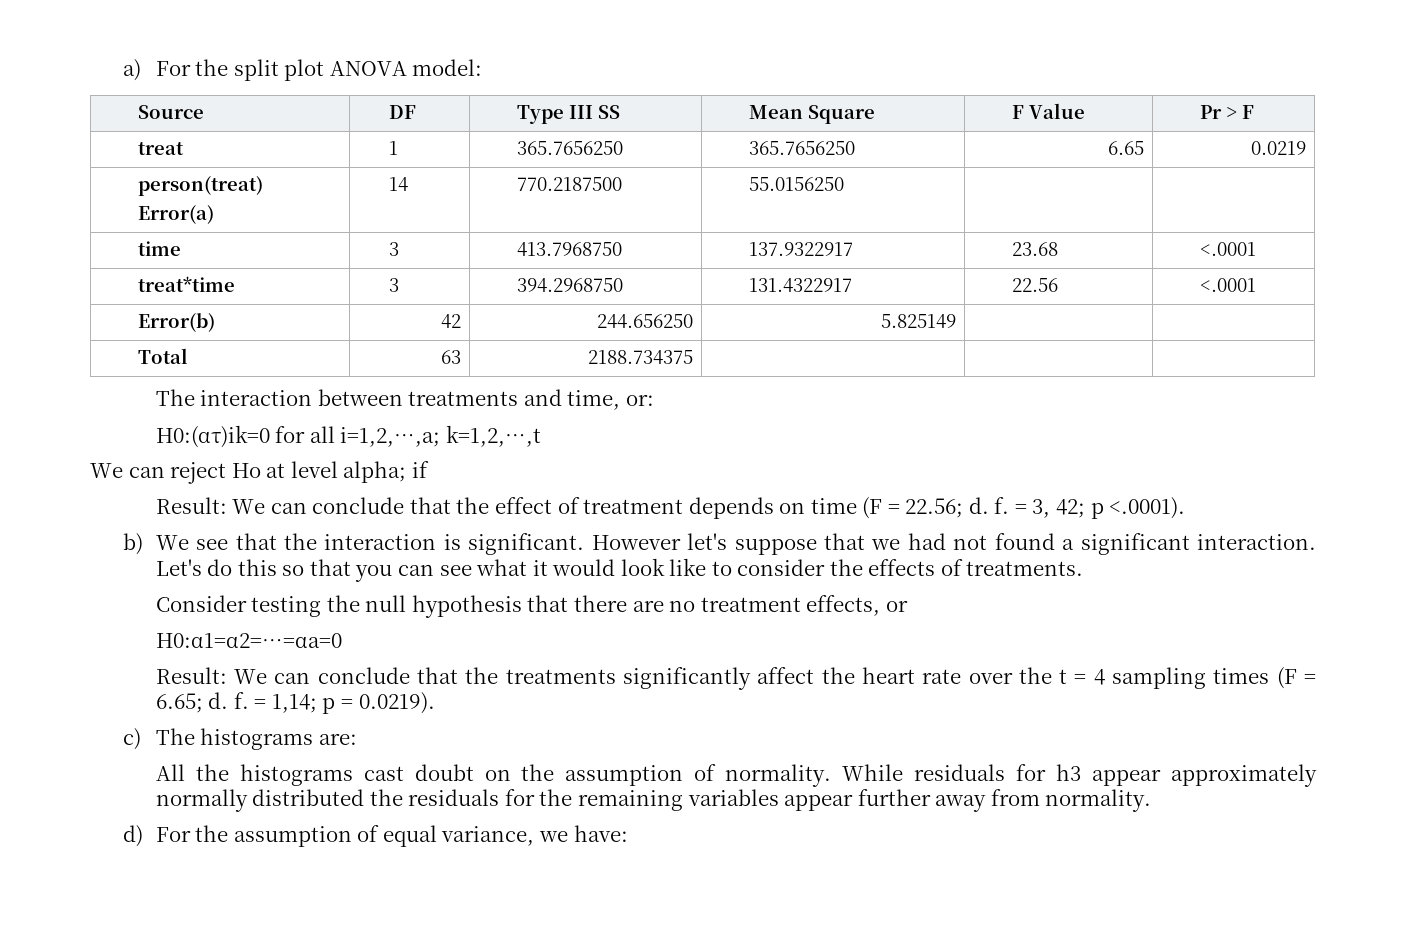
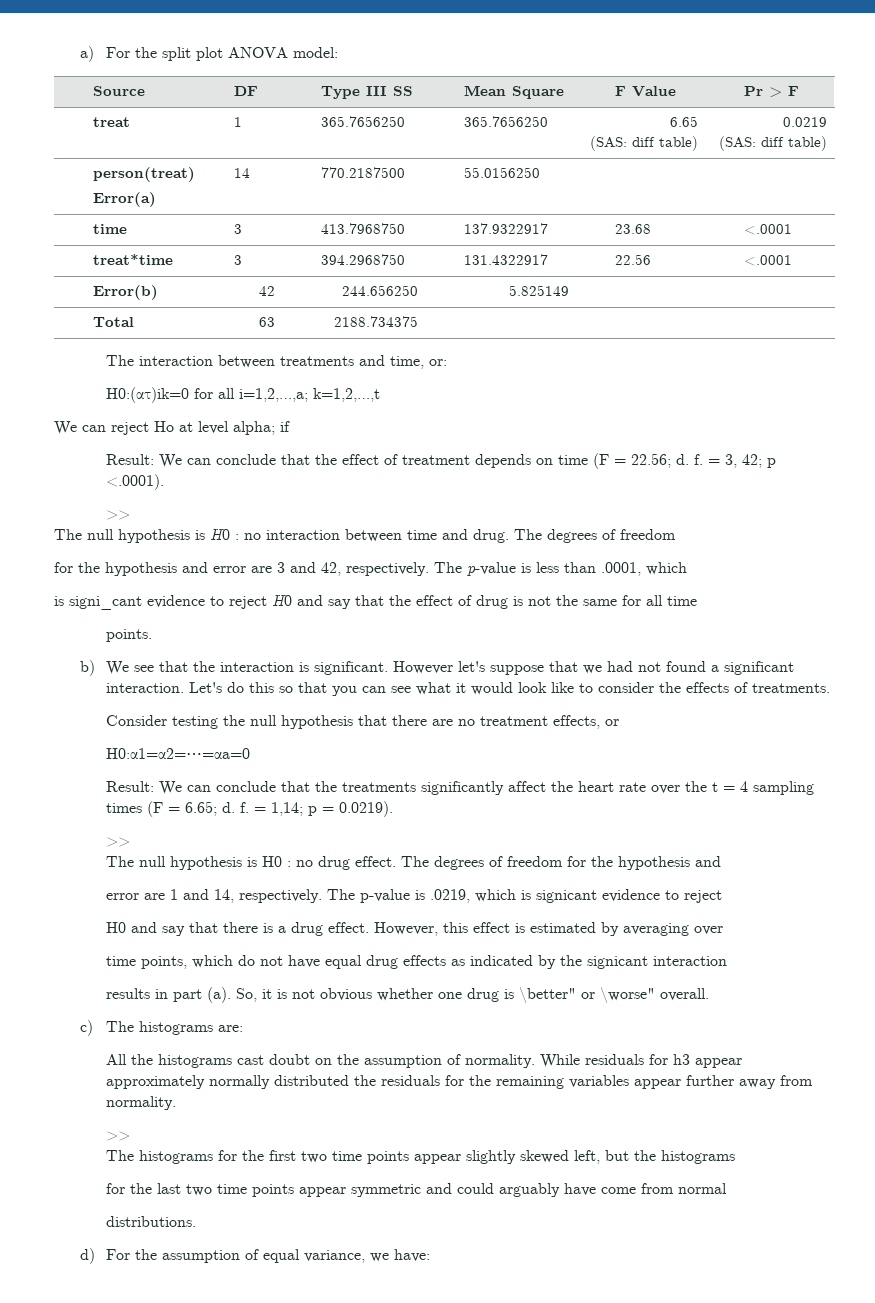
- treat | 1 | 365.7656250 | 365.7656250 | 6.65 | 0.0219
+ treat | 1 | 365.7656250 | 365.7656250 | 6.65
+ (SAS: diff table) | 0.0219
+ (SAS: diff table)
  = 3, 42; p <.0001).
+ >>
+ The null hypothesis is H0 : no interaction between time and drug. The degrees of freedom
+ for the hypothesis and error are 3 and 42, respectively. The p-value is less than .0001, which
+ is signi_cant evidence to reject H0 and say that the effect of drug is not the same for all time
+ points.
  = 1,14; p = 0.0219).
+ >>
+ The null hypothesis is H0 : no drug effect. The degrees of freedom for the hypothesis and
+ error are 1 and 14, respectively. The p-value is .0219, which is signicant evidence to reject
+ H0 and say that there is a drug effect. However, this effect is estimated by averaging over
+ time points, which do not have equal drug effects as indicated by the signicant interaction
+ results in part (a). So, it is not obvious whether one drug is \better" or \worse" overall.
  While residuals for h3 appear approximately normally distributed the residuals for the remaining variables appear further away from normality.
+ >>
+ The histograms for the first two time points appear slightly skewed left, but the histograms
+ for the last two time points appear symmetric and could arguably have come from normal
+ distributions.

